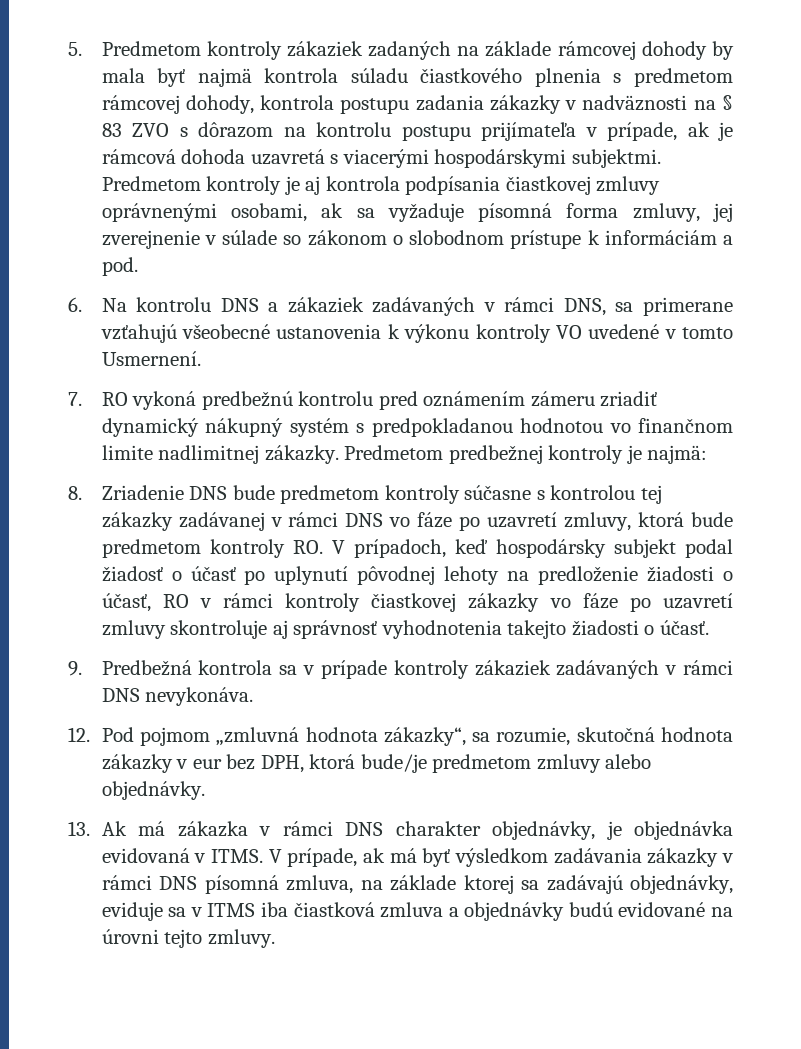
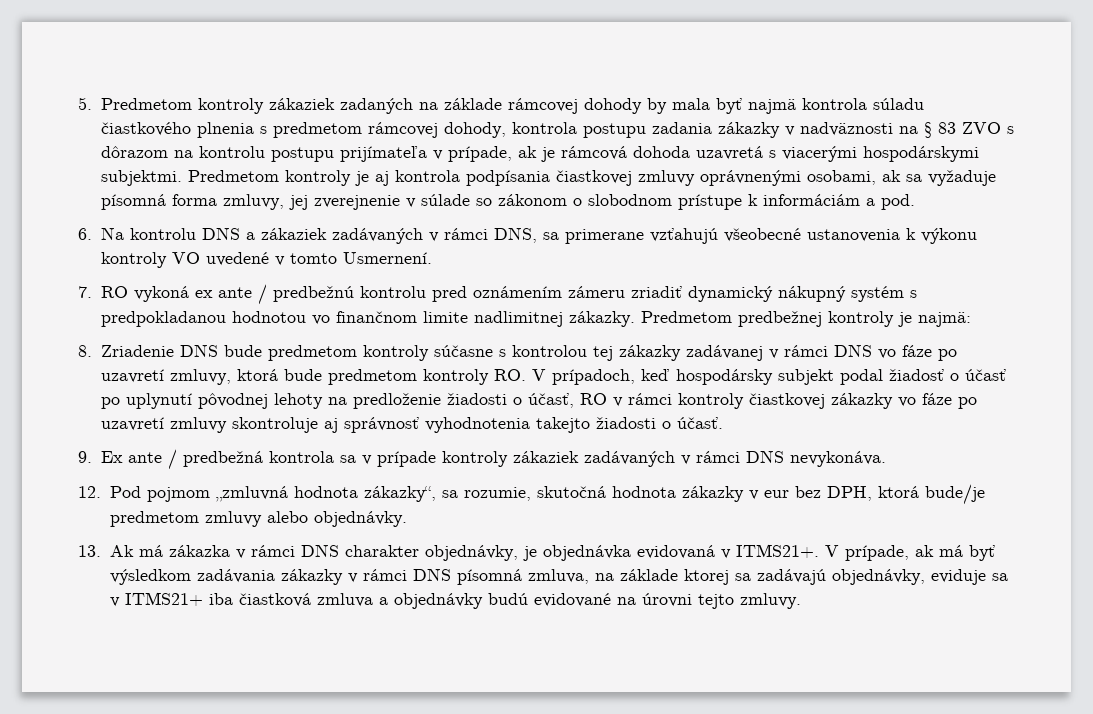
- 7. RO vykoná predbežnú kontrolu pred oznámením zámeru zriadiť dynamický nákupný systém s predpokladanou hodnotou vo finančnom limite nadlimitnej zákazky.
+ 7. RO vykoná ex ante / predbežnú kontrolu pred oznámením zámeru zriadiť dynamický nákupný systém s predpokladanou hodnotou vo finančnom limite nadlimitnej zákazky.
- 9. Predbežná kontrola sa v prípade kontroly zákaziek zadávaných v rámci DNS nevykonáva.
+ 9. Ex ante / predbežná kontrola sa v prípade kontroly zákaziek zadávaných v rámci DNS nevykonáva.
- 13. Ak má zákazka v rámci DNS charakter objednávky, je objednávka evidovaná v ITMS.
+ 13. Ak má zákazka v rámci DNS charakter objednávky, je objednávka evidovaná v ITMS21+.
- V prípade, ak má byť výsledkom zadávania zákazky v rámci DNS písomná zmluva, na základe ktorej sa zadávajú objednávky, eviduje sa v ITMS iba čiastková zmluva a objednávky budú evidované na úrovni tejto zmluvy.
+ V prípade, ak má byť výsledkom zadávania zákazky v rámci DNS písomná zmluva, na základe ktorej sa zadávajú objednávky, eviduje sa v ITMS21+ iba čiastková zmluva a objednávky budú evidované na úrovni tejto zmluvy.

